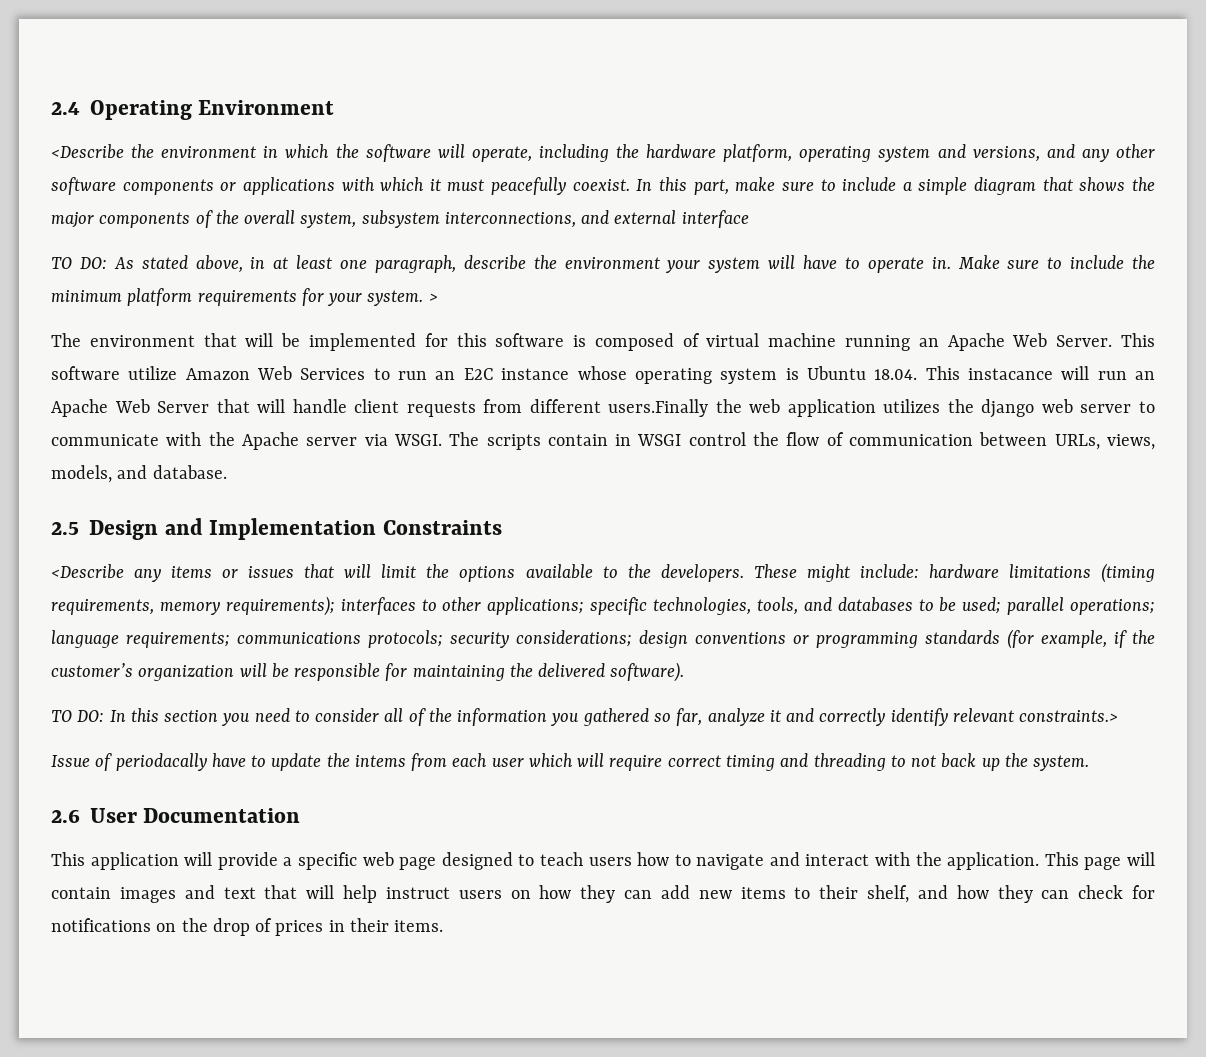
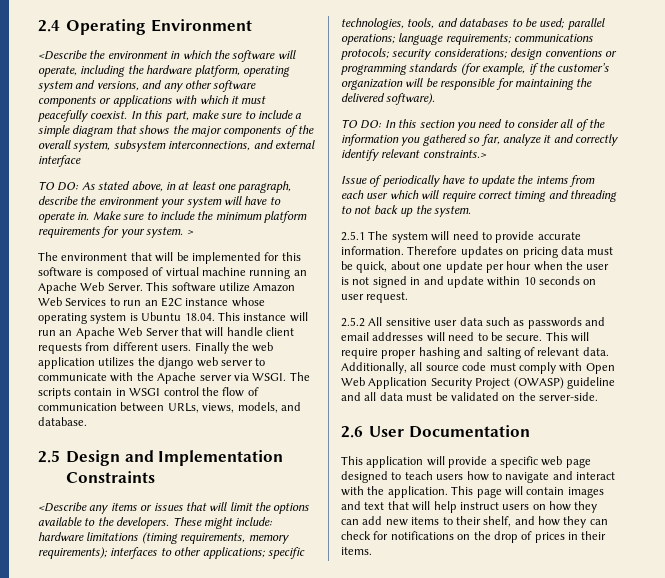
- This software utilize Amazon Web Services to run an E2C instance whose operating system is Ubuntu 18.04. This instacance will run an Apache Web Server that will handle client requests from different users.Finally the web application utilizes the django web server to communicate with the Apache server via WSGI.
+ This software utilize Amazon Web Services to run an E2C instance whose operating system is Ubuntu 18.04. This instance will run an Apache Web Server that will handle client requests from different users. Finally the web application utilizes the django web server to communicate with the Apache server via WSGI.
- Issue of periodacally have to update the intems from each user which will require correct timing and threading to not back up the system.
+ Issue of periodically have to update the intems from each user which will require correct timing and threading to not back up the system.
+ 2.5.1 The system will need to provide accurate information. Therefore updates on pricing data must be quick, about one update per hour when the user is not signed in and update within 10 seconds on user request.
+ 2.5.2 All sensitive user data such as passwords and email addresses will need to be secure. This will require proper hashing and salting of relevant data. Additionally, all source code must comply with Open Web Application Security Project (OWASP) guideline and all data must be validated on the server-side.

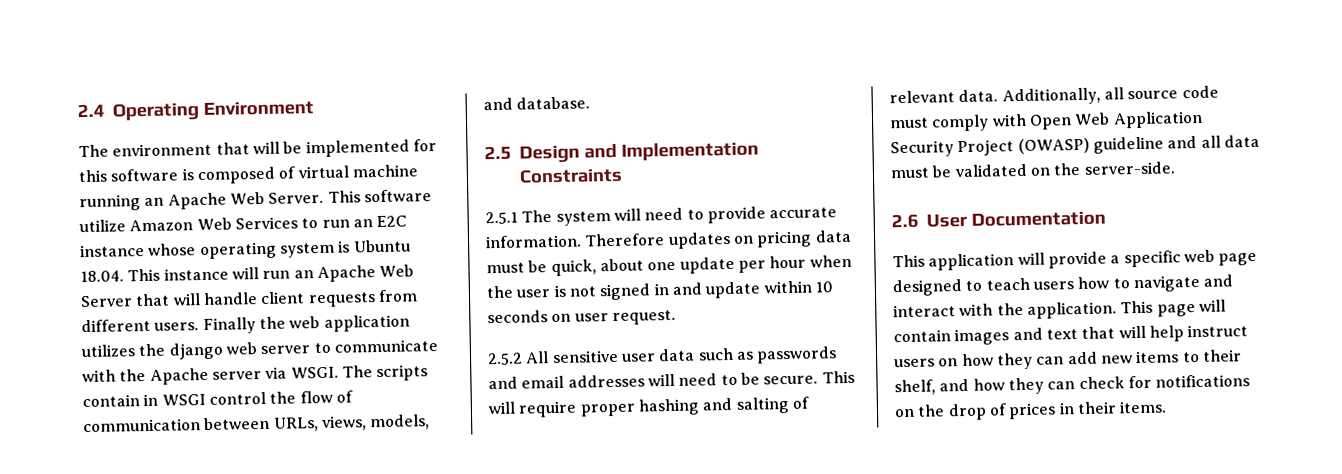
- <Describe the environment in which the software will operate, including the hardware platform, operating system and versions, and any other software components or applications with which it must peacefully coexist. In this part, make sure to include a simple diagram that shows the major components of the overall system, subsystem interconnections, and external interface
- TO DO: As stated above, in at least one paragraph, describe the environment your system will have to operate in. Make sure to include the minimum platform requirements for your system. >
- <Describe any items or issues that will limit the options available to the developers. These might include: hardware limitations (timing requirements, memory requirements); interfaces to other applications; specific technologies, tools, and databases to be used; parallel operations; language requirements; communications protocols; security considerations; design conventions or programming standards (for example, if the customer’s organization will be responsible for maintaining the delivered software).
- TO DO: In this section you need to consider all of the information you gathered so far, analyze it and correctly identify relevant constraints.>
- Issue of periodically have to update the intems from each user which will require correct timing and threading to not back up the system.

